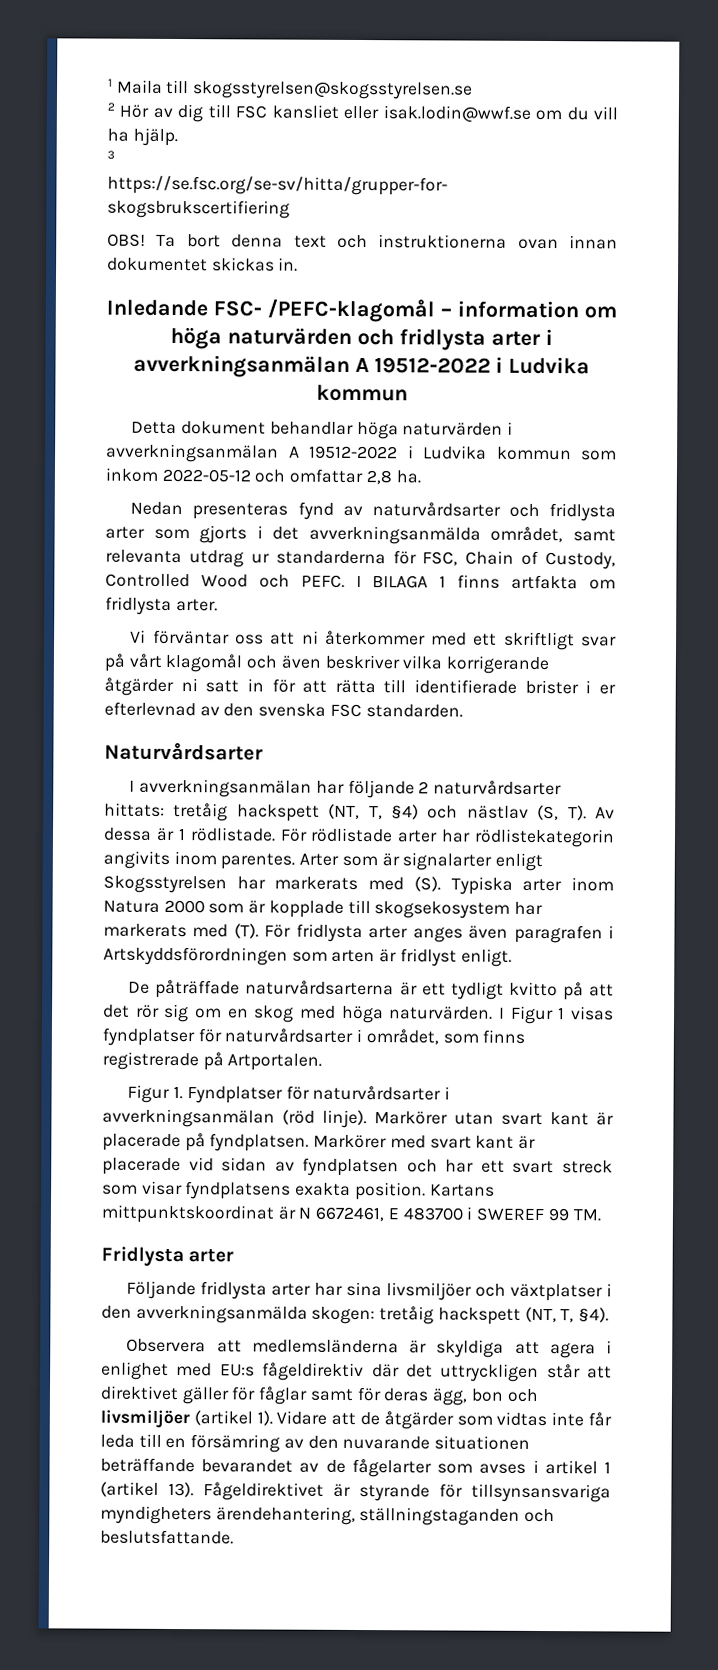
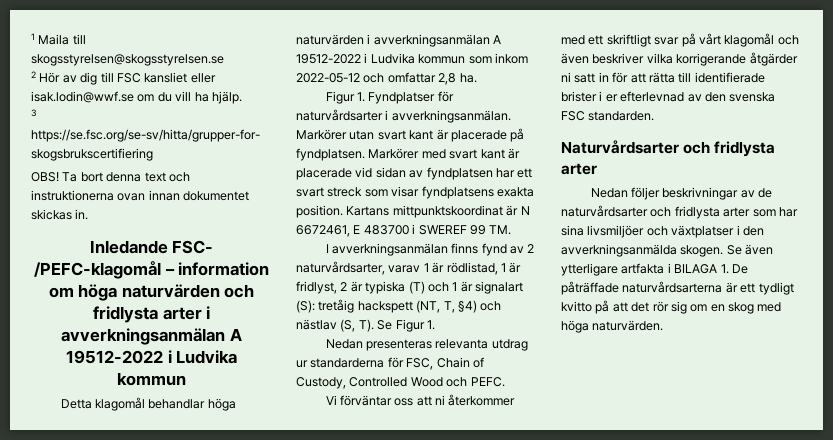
- Detta dokument behandlar höga naturvärden i avverkningsanmälan A 19512-2022 i Ludvika kommun som inkom 2022-05-12 och omfattar 2,8 ha.
+ Detta klagomål behandlar höga naturvärden i avverkningsanmälan A 19512-2022 i Ludvika kommun som inkom 2022-05-12 och omfattar 2,8 ha.
- Nedan presenteras fynd av naturvårdsarter och fridlysta arter som gjorts i det avverkningsanmälda området, samt relevanta utdrag ur standarderna för FSC, Chain of Custody, Controlled Wood och PEFC. I BILAGA 1 finns artfakta om fridlysta arter.
+ Figur 1. Fyndplatser för naturvårdsarter i avverkningsanmälan. Markörer utan svart kant är placerade på fyndplatsen. Markörer med svart kant är placerade vid sidan av fyndplatsen har ett svart streck som visar fyndplatsens exakta position. Kartans mittpunktskoordinat är N 6672461, E 483700 i SWEREF 99 TM.
+ I avverkningsanmälan finns fynd av 2 naturvårdsarter, varav 1 är rödlistad, 1 är fridlyst, 2 är typiska (T) och 1 är signalart (S): tretåig hackspett (NT, T, §4) och nästlav (S, T). Se Figur 1.
+ Nedan presenteras relevanta utdrag ur standarderna för FSC, Chain of Custody, Controlled Wood och PEFC.
- Naturvårdsarter
- I avverkningsanmälan har följande 2 naturvårdsarter hittats: tretåig hackspett (NT, T, §4) och nästlav (S, T). Av dessa är 1 rödlistade. För rödlistade arter har rödlistekategorin angivits inom parentes. Arter som är signalarter enligt Skogsstyrelsen har markerats med (S). Typiska arter inom Natura 2000 som är kopplade till skogsekosystem har markerats med (T). För fridlysta arter anges även paragrafen i Artskyddsförordningen som arten är fridlyst enligt.
- De påträffade naturvårdsarterna är ett tydligt kvitto på att det rör sig om en skog med höga naturvärden. I Figur 1 visas fyndplatser för naturvårdsarter i området, som finns registrerade på Artportalen.
- Figur 1. Fyndplatser för naturvårdsarter i avverkningsanmälan (röd linje). Markörer utan svart kant är placerade på fyndplatsen. Markörer med svart kant är placerade vid sidan av fyndplatsen och har ett svart streck som visar fyndplatsens exakta position. Kartans mittpunktskoordinat är N 6672461, E 483700 i SWEREF 99 TM.
- Fridlysta arter
- Följande fridlysta arter har sina livsmiljöer och växtplatser i den avverkningsanmälda skogen: tretåig hackspett (NT, T, §4).
- Observera att medlemsländerna är skyldiga att agera i enlighet med EU:s fågeldirektiv där det uttryckligen står att direktivet gäller för fåglar samt för deras ägg, bon och livsmiljöer (artikel 1). Vidare att de åtgärder som vidtas inte får leda till en försämring av den nuvarande situationen beträffande bevarandet av de fågelarter som avses i artikel 1 (artikel 13). Fågeldirektivet är styrande för tillsynsansvariga myndigheters ärendehantering, ställningstaganden och beslutsfattande.
+ Naturvårdsarter och fridlysta arter
+ Nedan följer beskrivningar av de naturvårdsarter och fridlysta arter som har sina livsmiljöer och växtplatser i den avverkningsanmälda skogen. Se även ytterligare artfakta i BILAGA 1. De påträffade naturvårdsarterna är ett tydligt kvitto på att det rör sig om en skog med höga naturvärden.

